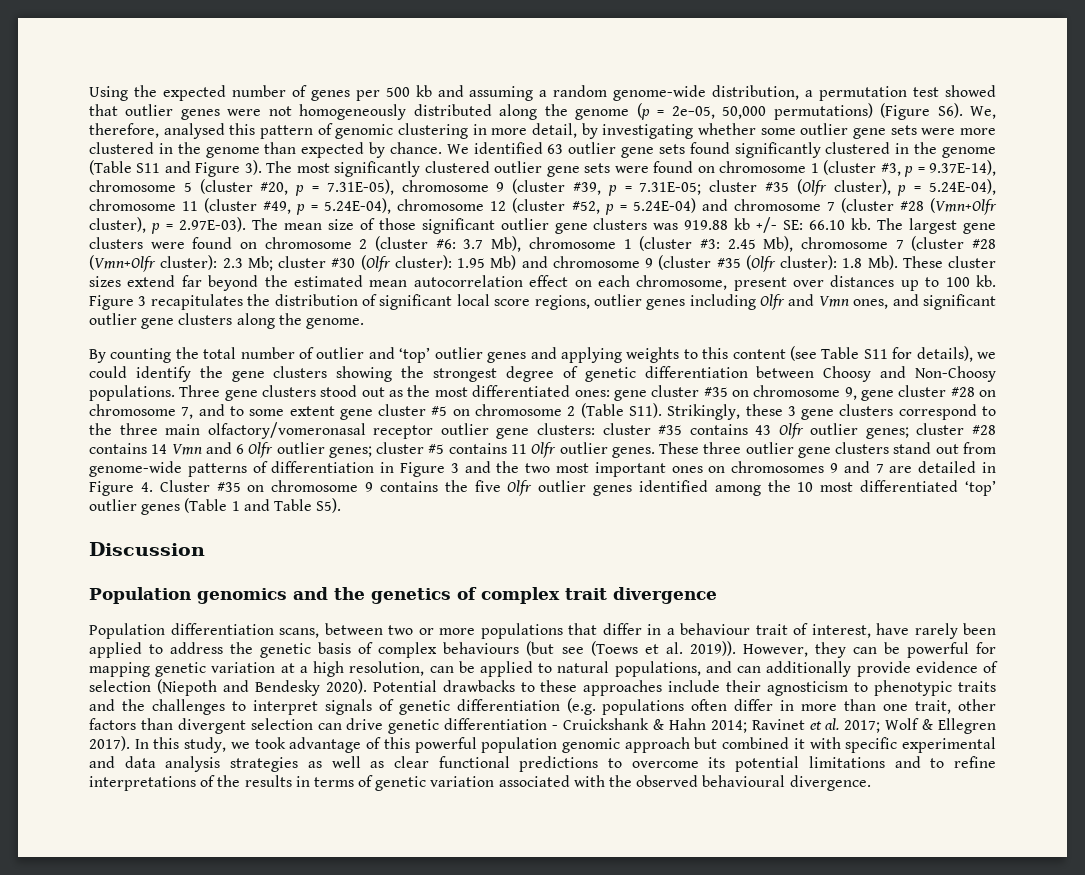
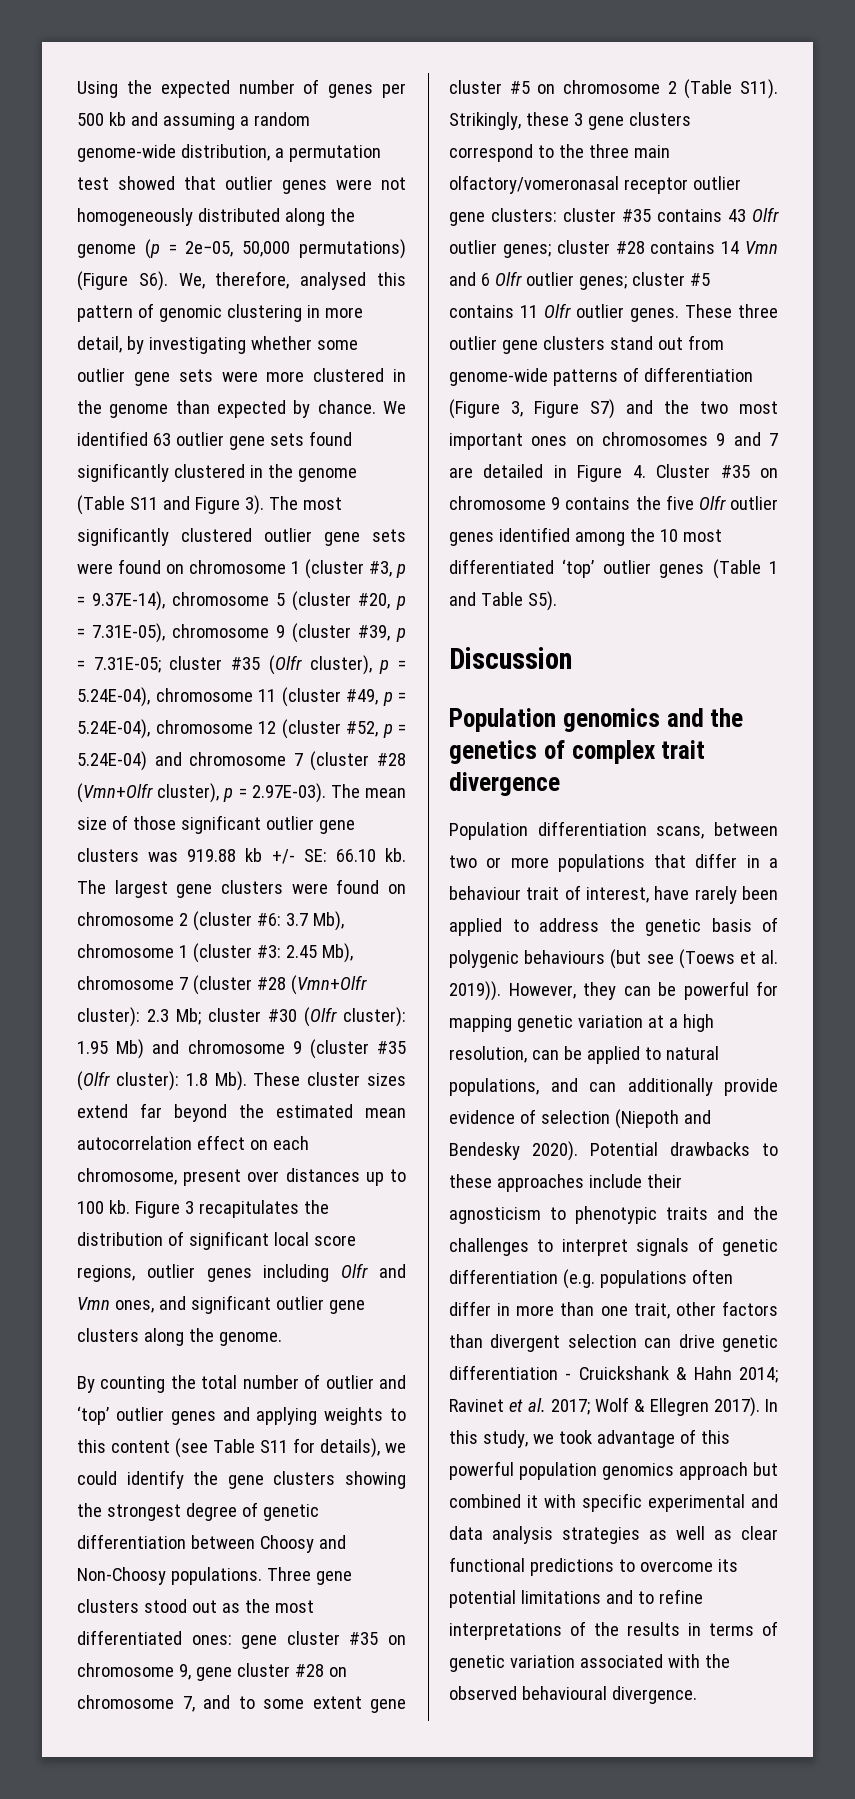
- These three outlier gene clusters stand out from genome-wide patterns of differentiation in Figure 3 and the two most important ones on chromosomes 9 and 7 are detailed in Figure 4. Cluster #35 on chromosome 9 contains the five Olfr outlier genes identified among the 10 most differentiated ‘top’ outlier genes (Table 1 and Table S5).
+ These three outlier gene clusters stand out from genome-wide patterns of differentiation (Figure 3, Figure S7) and the two most important ones on chromosomes 9 and 7 are detailed in Figure 4. Cluster #35 on chromosome 9 contains the five Olfr outlier genes identified among the 10 most differentiated ‘top’ outlier genes (Table 1 and Table S5).
- Population differentiation scans, between two or more populations that differ in a behaviour trait of interest, have rarely been applied to address the genetic basis of complex behaviours (but see (Toews et al. 2019)).
+ Population differentiation scans, between two or more populations that differ in a behaviour trait of interest, have rarely been applied to address the genetic basis of polygenic behaviours (but see (Toews et al. 2019)).
- In this study, we took advantage of this powerful population genomic approach but combined it with specific experimental and data analysis strategies as well as clear functional predictions to overcome its potential limitations and to refine interpretations of the results in terms of genetic variation associated with the observed behavioural divergence.
+ In this study, we took advantage of this powerful population genomics approach but combined it with specific experimental and data analysis strategies as well as clear functional predictions to overcome its potential limitations and to refine interpretations of the results in terms of genetic variation associated with the observed behavioural divergence.

